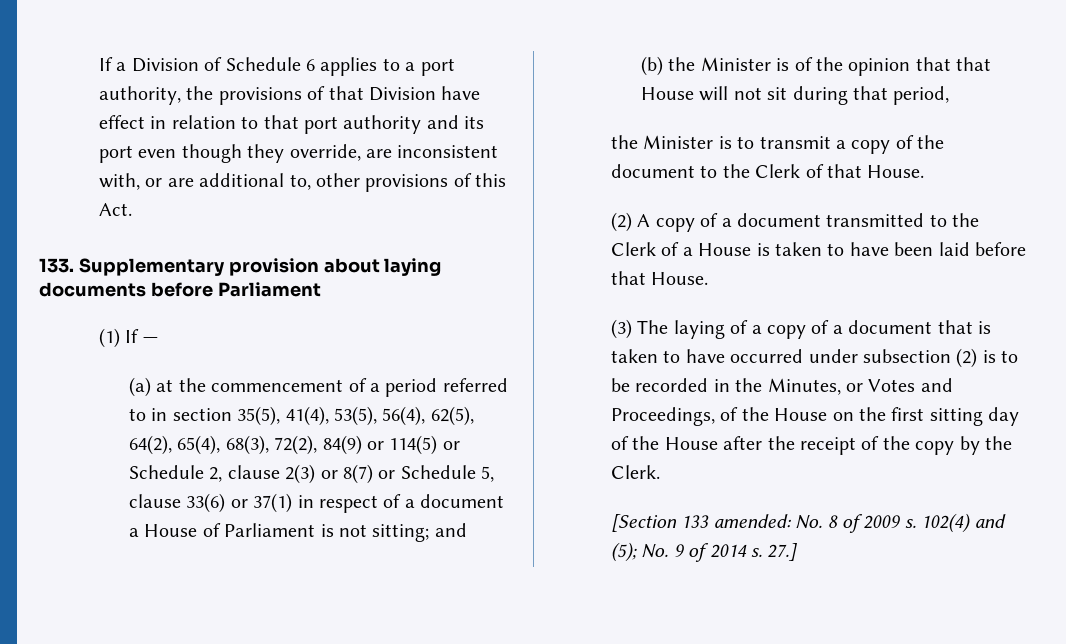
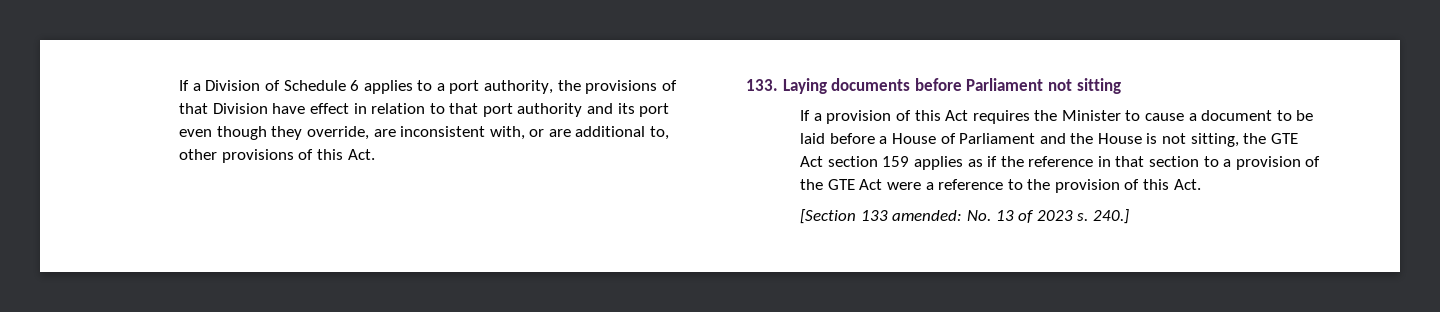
- 133. Supplementary provision about laying documents before Parliament
- (1) If —
- (a) at the commencement of a period referred to in section 35(5), 41(4), 53(5), 56(4), 62(5), 64(2), 65(4), 68(3), 72(2), 84(9) or 114(5) or Schedule 2, clause 2(3) or 8(7) or Schedule 5, clause 33(6) or 37(1) in respect of a document a House of Parliament is not sitting; and
- (b) the Minister is of the opinion that that House will not sit during that period,
- the Minister is to transmit a copy of the document to the Clerk of that House.
- (2) A copy of a document transmitted to the Clerk of a House is taken to have been laid before that House.
- (3) The laying of a copy of a document that is taken to have occurred under subsection (2) is to be recorded in the Minutes, or Votes and Proceedings, of the House on the first sitting day of the House after the receipt of the copy by the Clerk.
- [Section 133 amended: No. 8 of 2009 s. 102(4) and (5); No. 9 of 2014 s. 27.]
+ 133. Laying documents before Parliament not sitting
+ If a provision of this Act requires the Minister to cause a document to be laid before a House of Parliament and the House is not sitting, the GTE Act section 159 applies as if the reference in that section to a provision of the GTE Act were a reference to the provision of this Act.
+ [Section 133 amended: No. 13 of 2023 s. 240.]

